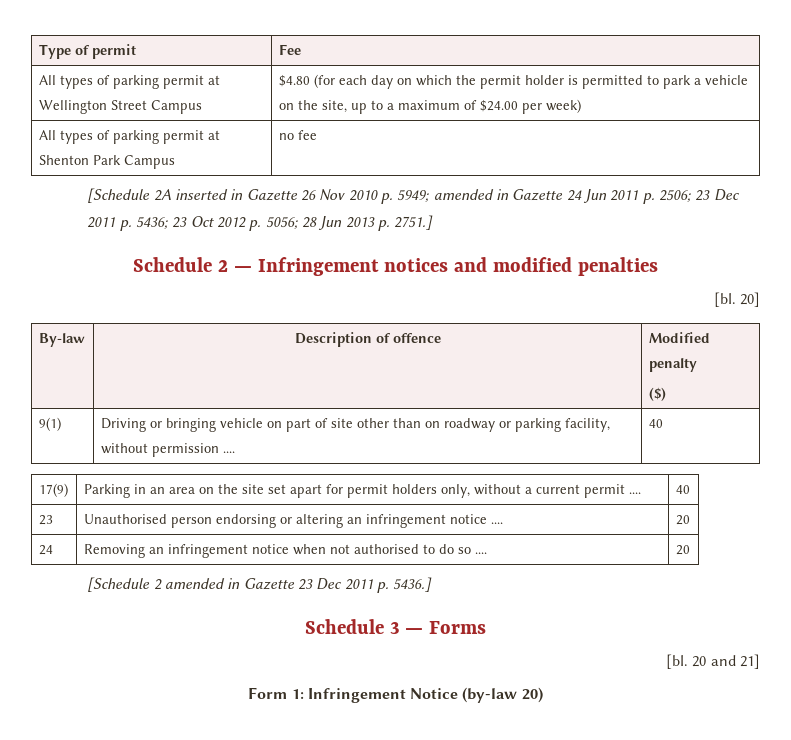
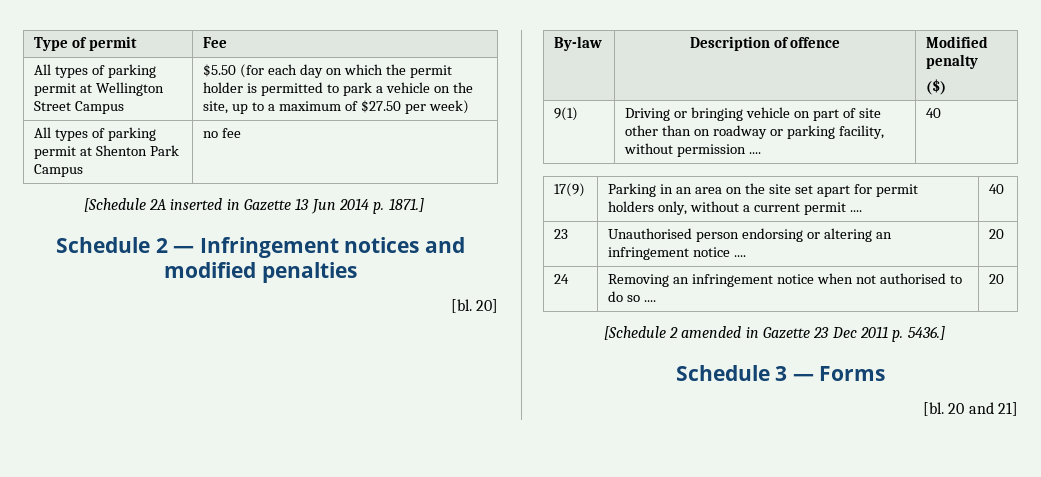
- All types of parking permit at Wellington Street Campus | $4.80 (for each day on which the permit holder is permitted to park a vehicle on the site, up to a maximum of $24.00 per week)
+ All types of parking permit at Wellington Street Campus | $5.50 (for each day on which the permit holder is permitted to park a vehicle on the site, up to a maximum of $27.50 per week)
- [Schedule 2A inserted in Gazette 26 Nov 2010 p. 5949; amended in Gazette 24 Jun 2011 p. 2506; 23 Dec 2011 p. 5436; 23 Oct 2012 p. 5056; 28 Jun 2013 p. 2751.]
+ [Schedule 2A inserted in Gazette 13 Jun 2014 p. 1871.]
- Form 1: Infringement Notice (by-law 20)

